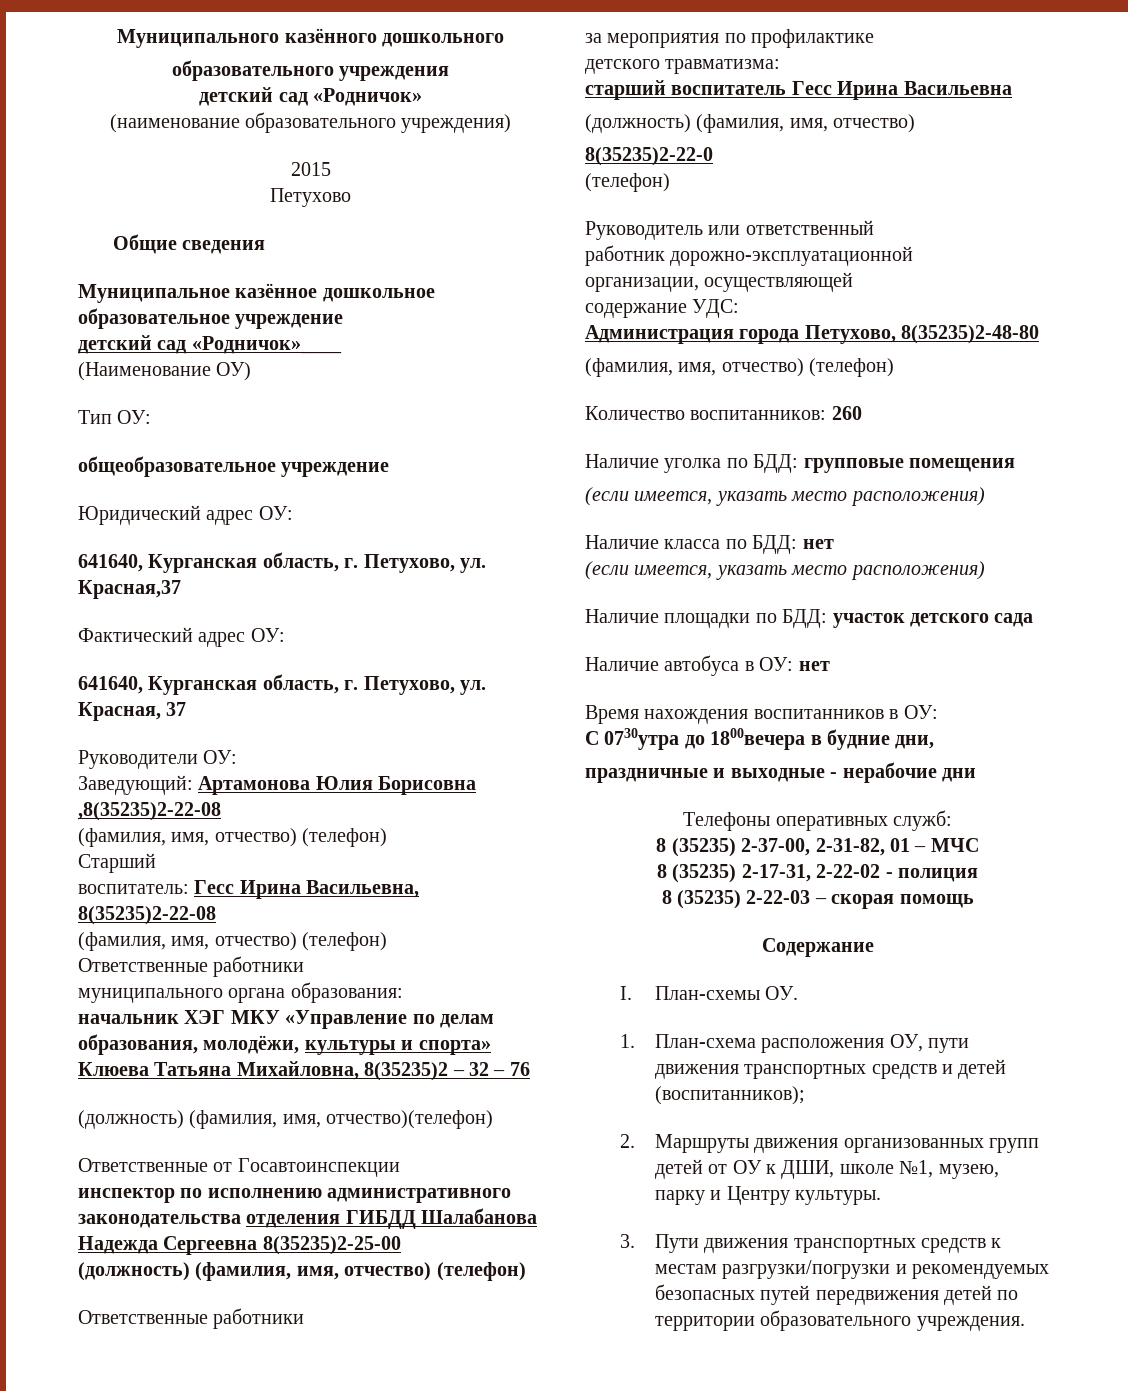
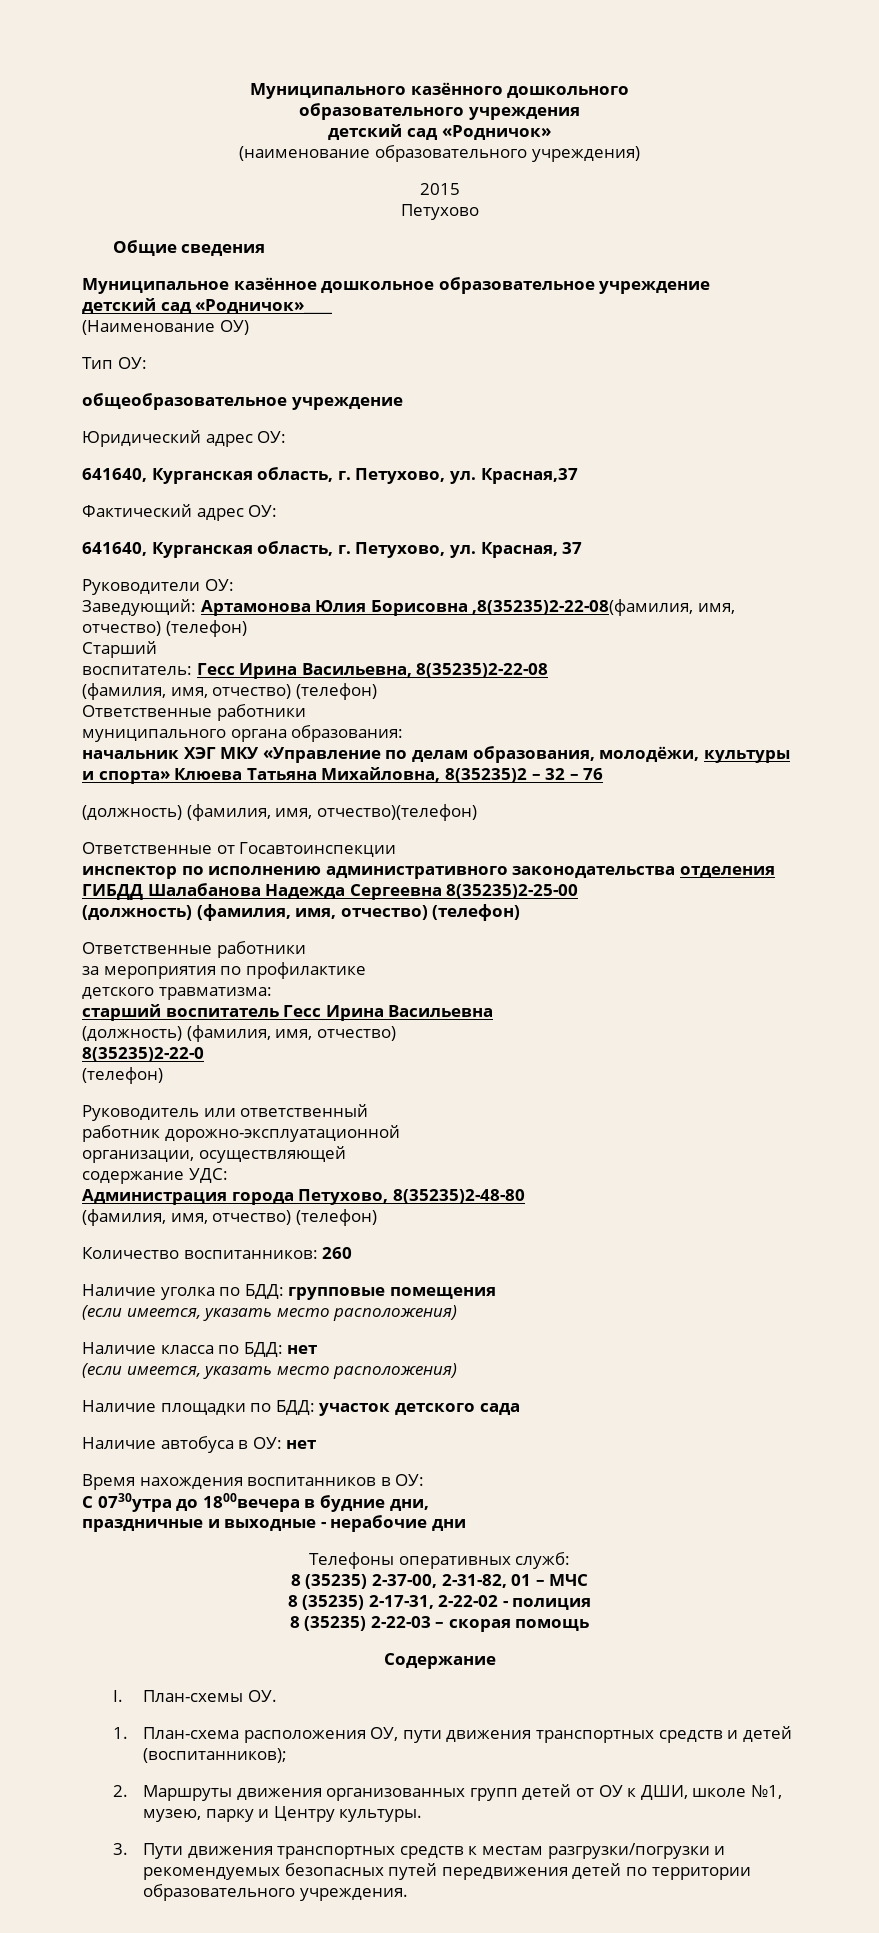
- Заведующий: Артамонова Юлия Борисовна ,8(35235)2-22-08
- (фамилия, имя, отчество) (телефон)
+ Заведующий: Артамонова Юлия Борисовна ,8(35235)2-22-08(фамилия, имя, отчество) (телефон)

